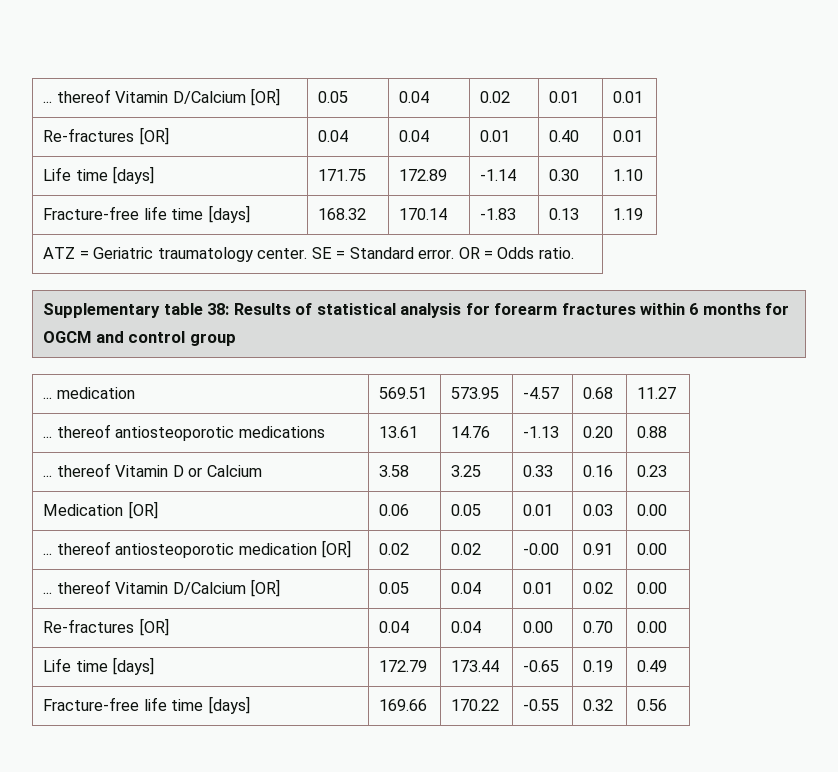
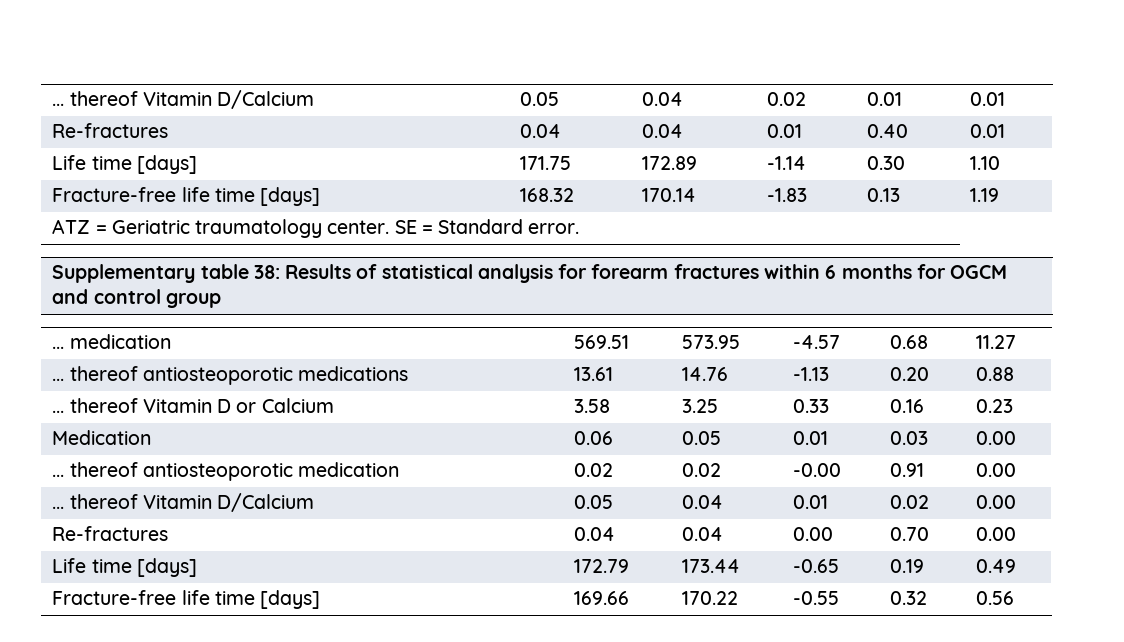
- ... thereof Vitamin D/Calcium [OR] | 0.05 | 0.04 | 0.02 | 0.01 | 0.01
+ ... thereof Vitamin D/Calcium | 0.05 | 0.04 | 0.02 | 0.01 | 0.01
- Re-fractures [OR] | 0.04 | 0.04 | 0.01 | 0.40 | 0.01
+ Re-fractures | 0.04 | 0.04 | 0.01 | 0.40 | 0.01
- ATZ = Geriatric traumatology center. SE = Standard error. OR = Odds ratio.
+ ATZ = Geriatric traumatology center. SE = Standard error.
- Medication [OR] | 0.06 | 0.05 | 0.01 | 0.03 | 0.00
+ Medication | 0.06 | 0.05 | 0.01 | 0.03 | 0.00
- ... thereof antiosteoporotic medication [OR] | 0.02 | 0.02 | -0.00 | 0.91 | 0.00
+ ... thereof antiosteoporotic medication | 0.02 | 0.02 | -0.00 | 0.91 | 0.00
- ... thereof Vitamin D/Calcium [OR] | 0.05 | 0.04 | 0.01 | 0.02 | 0.00
+ ... thereof Vitamin D/Calcium | 0.05 | 0.04 | 0.01 | 0.02 | 0.00
- Re-fractures [OR] | 0.04 | 0.04 | 0.00 | 0.70 | 0.00
+ Re-fractures | 0.04 | 0.04 | 0.00 | 0.70 | 0.00

